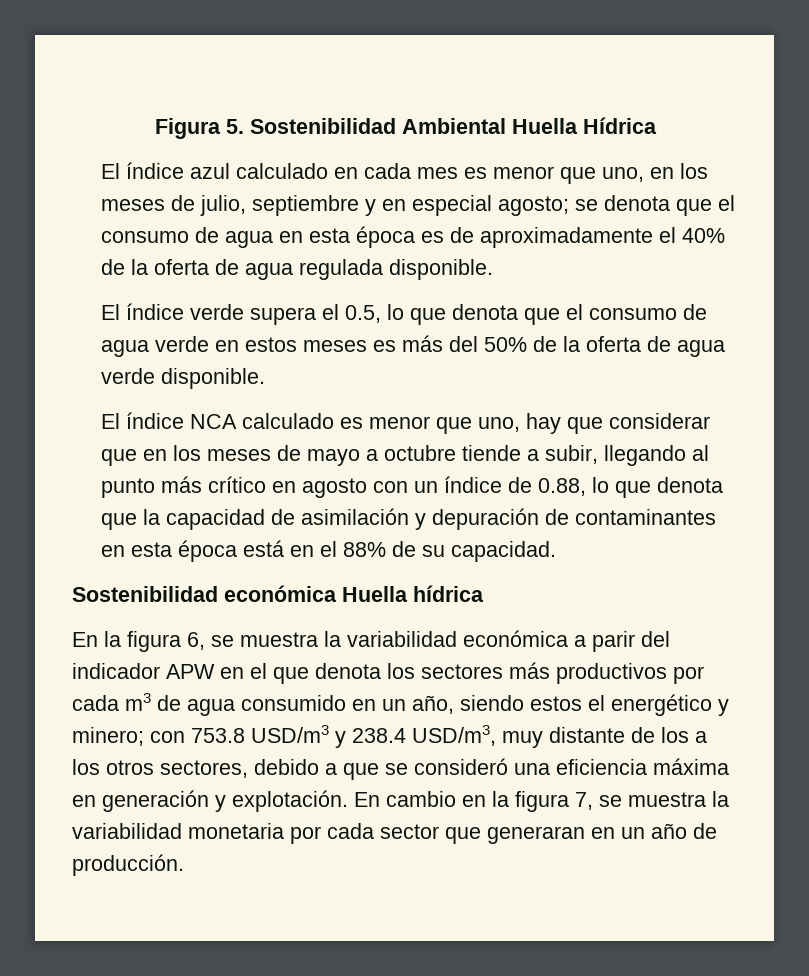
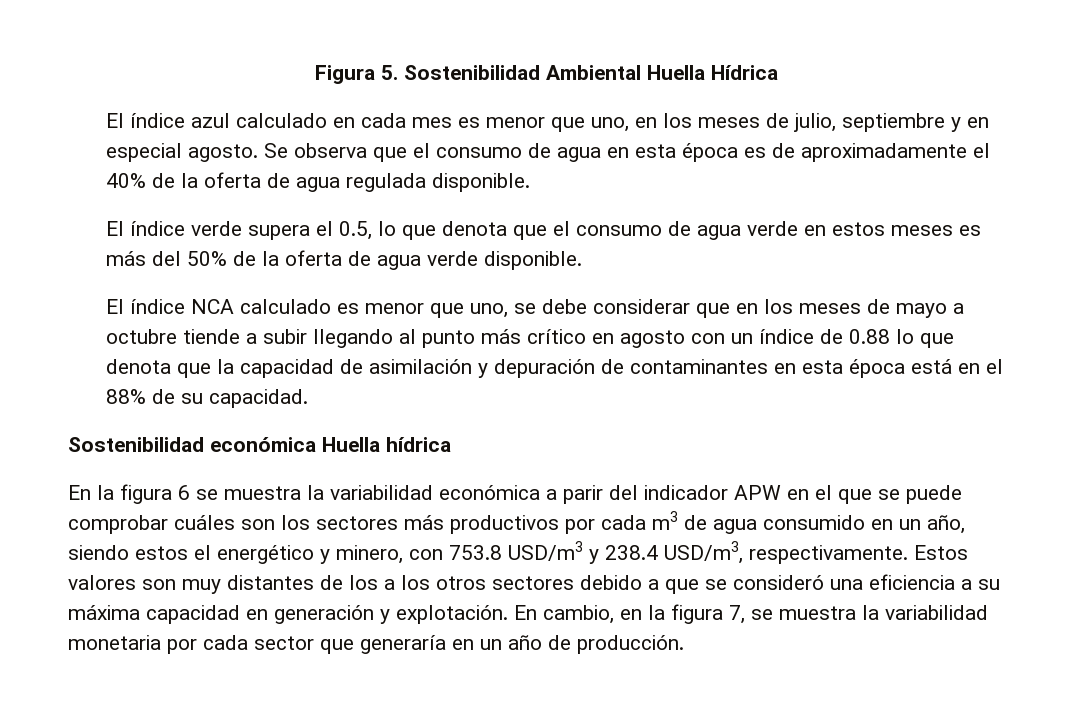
- El índice azul calculado en cada mes es menor que uno, en los meses de julio, septiembre y en especial agosto; se denota que el consumo de agua en esta época es de aproximadamente el 40% de la oferta de agua regulada disponible.
+ El índice azul calculado en cada mes es menor que uno, en los meses de julio, septiembre y en especial agosto. Se observa que el consumo de agua en esta época es de aproximadamente el 40% de la oferta de agua regulada disponible.
- El índice NCA calculado es menor que uno, hay que considerar que en los meses de mayo a octubre tiende a subir, llegando al punto más crítico en agosto con un índice de 0.88, lo que denota que la capacidad de asimilación y depuración de contaminantes en esta época está en el 88% de su capacidad.
+ El índice NCA calculado es menor que uno, se debe considerar que en los meses de mayo a octubre tiende a subir llegando al punto más crítico en agosto con un índice de 0.88 lo que denota que la capacidad de asimilación y depuración de contaminantes en esta época está en el 88% de su capacidad.
- En la figura 6, se muestra la variabilidad económica a parir del indicador APW en el que denota los sectores más productivos por cada m3 de agua consumido en un año, siendo estos el energético y minero; con 753.8 USD/m3 y 238.4 USD/m3, muy distante de los a los otros sectores, debido a que se consideró una eficiencia máxima en generación y explotación.
+ En la figura 6 se muestra la variabilidad económica a parir del indicador APW en el que se puede comprobar cuáles son los sectores más productivos por cada m3 de agua consumido en un año, siendo estos el energético y minero, con 753.8 USD/m3 y 238.4 USD/m3, respectivamente. Estos valores son muy distantes de los a los otros sectores debido a que se consideró una eficiencia a su máxima capacidad en generación y explotación.
- En cambio en la figura 7, se muestra la variabilidad monetaria por cada sector que generaran en un año de producción.
+ En cambio, en la figura 7, se muestra la variabilidad monetaria por cada sector que generaría en un año de producción.

